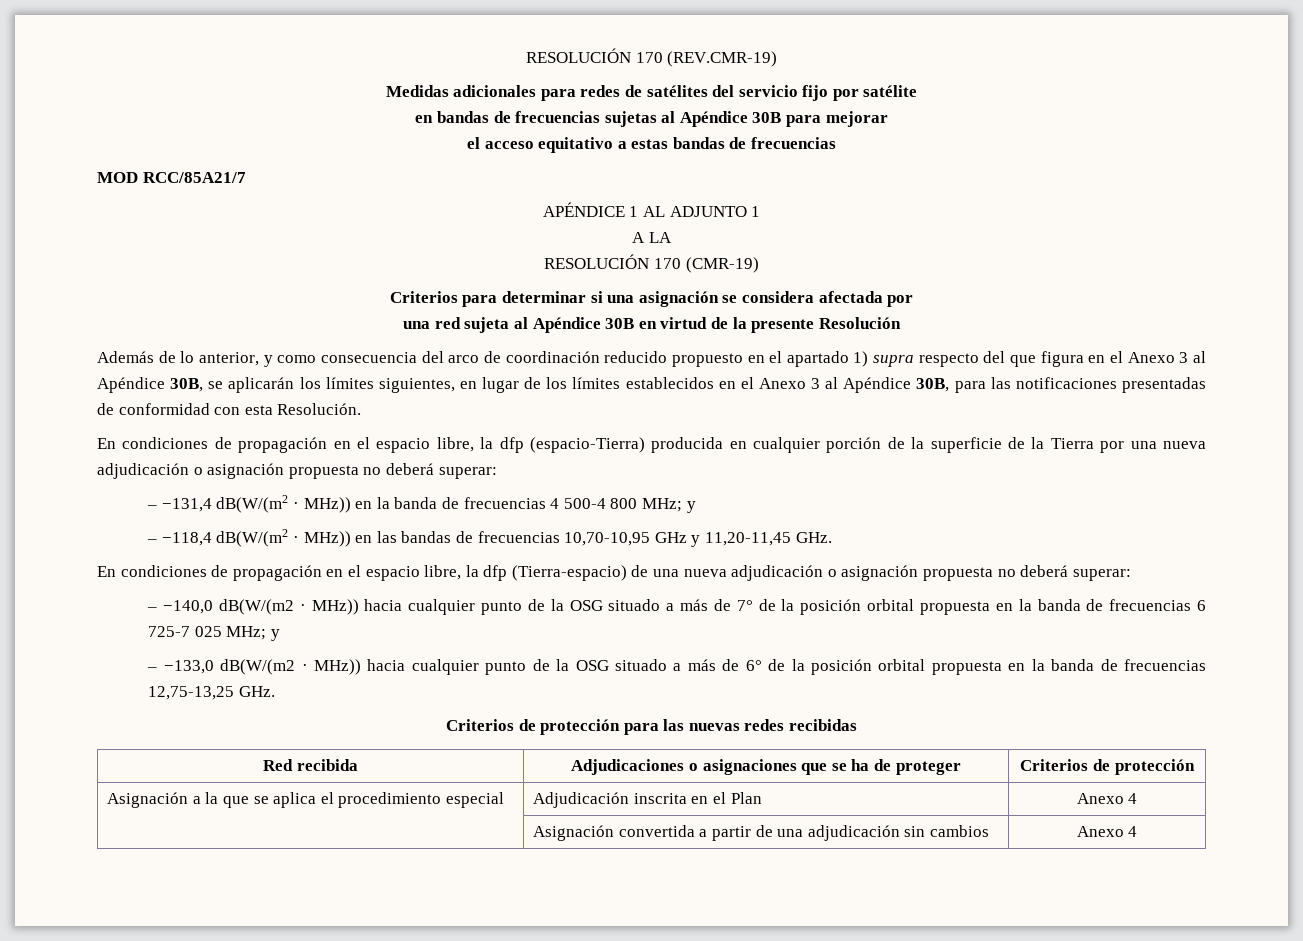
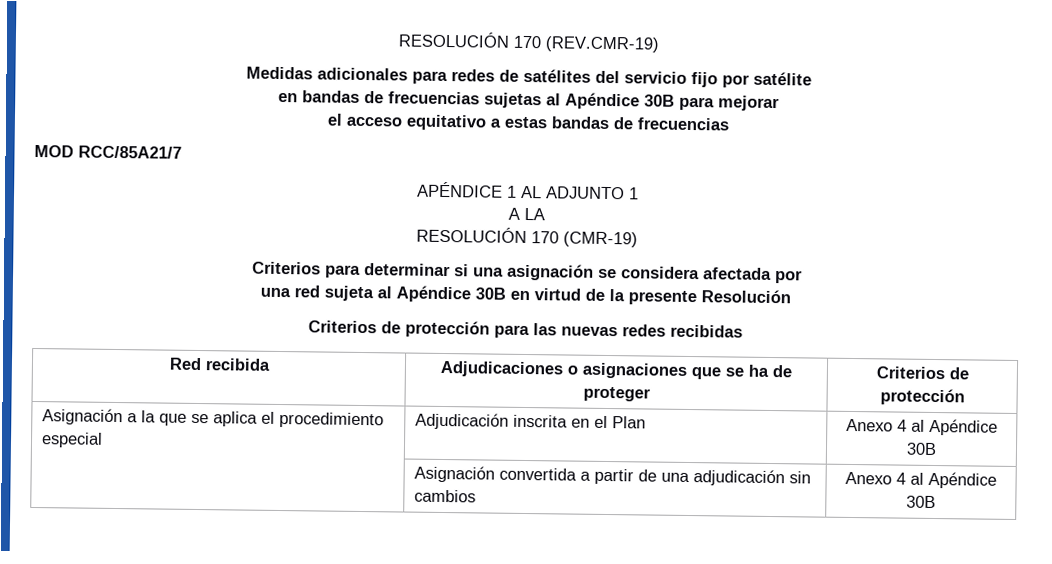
- Además de lo anterior, y como consecuencia del arco de coordinación reducido propuesto en el apartado 1) supra respecto del que figura en el Anexo 3 al Apéndice 30B, se aplicarán los límites siguientes, en lugar de los límites establecidos en el Anexo 3 al Apéndice 30B, para las notificaciones presentadas de conformidad con esta Resolución.
- En condiciones de propagación en el espacio libre, la dfp (espacio-Tierra) producida en cualquier porción de la superficie de la Tierra por una nueva adjudicación o asignación propuesta no deberá superar:
- – −131,4 dB(W/(m2 · MHz)) en la banda de frecuencias 4 500-4 800 MHz; y
- – −118,4 dB(W/(m2 · MHz)) en las bandas de frecuencias 10,70-10,95 GHz y 11,20-11,45 GHz.
- En condiciones de propagación en el espacio libre, la dfp (Tierra-espacio) de una nueva adjudicación o asignación propuesta no deberá superar:
- – −140,0 dB(W/(m2 · MHz)) hacia cualquier punto de la OSG situado a más de 7° de la posición orbital propuesta en la banda de frecuencias 6 725-7 025 MHz; y
- – −133,0 dB(W/(m2 · MHz)) hacia cualquier punto de la OSG situado a más de 6° de la posición orbital propuesta en la banda de frecuencias 12,75-13,25 GHz.
- Asignación a la que se aplica el procedimiento especial | Adjudicación inscrita en el Plan | Anexo 4
+ Asignación a la que se aplica el procedimiento especial | Adjudicación inscrita en el Plan | Anexo 4 al Apéndice 30B
- | Asignación convertida a partir de una adjudicación sin cambios | Anexo 4
+ | Asignación convertida a partir de una adjudicación sin cambios | Anexo 4 al Apéndice 30B

